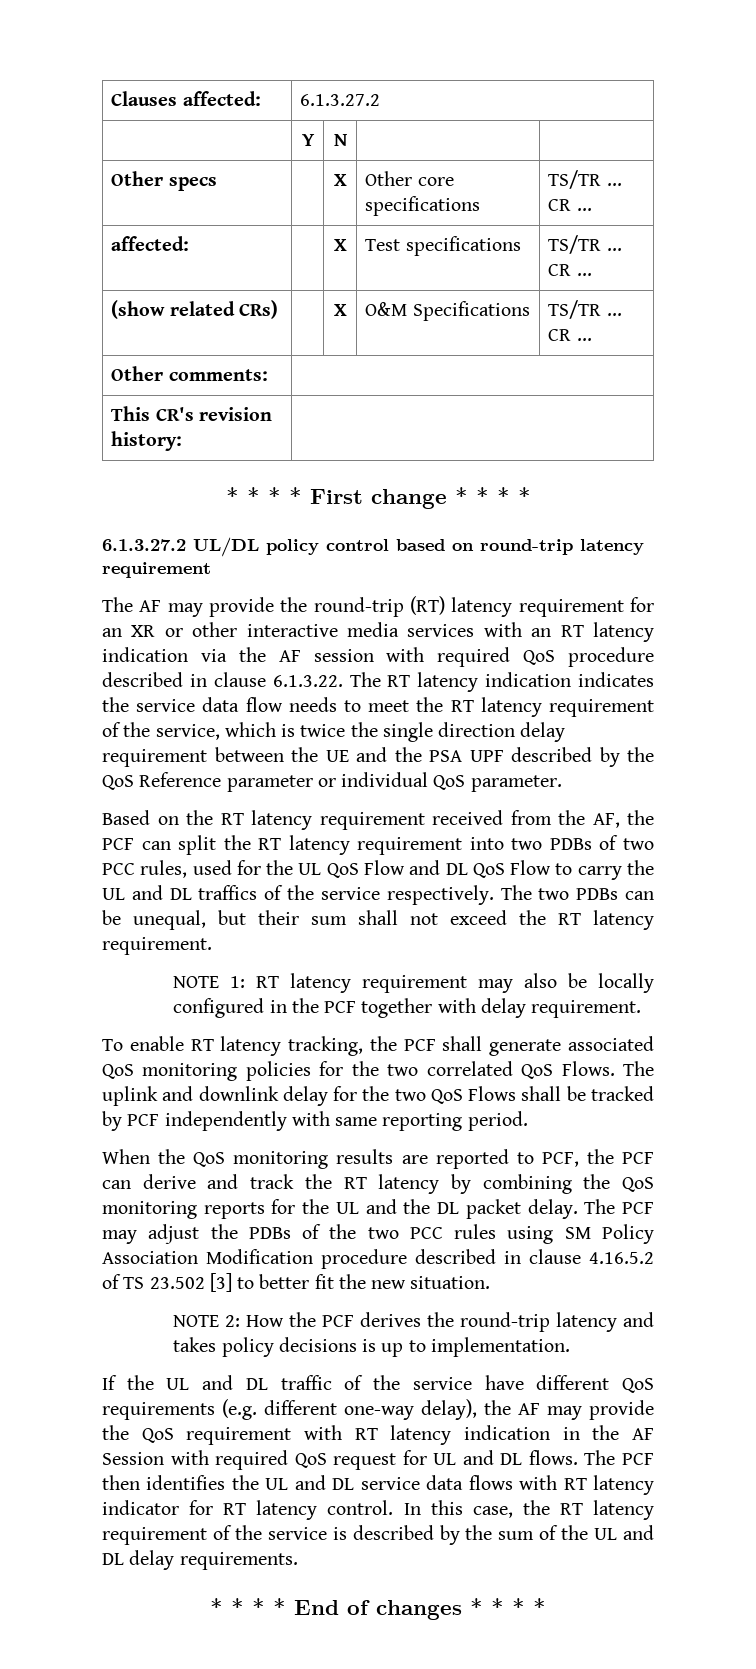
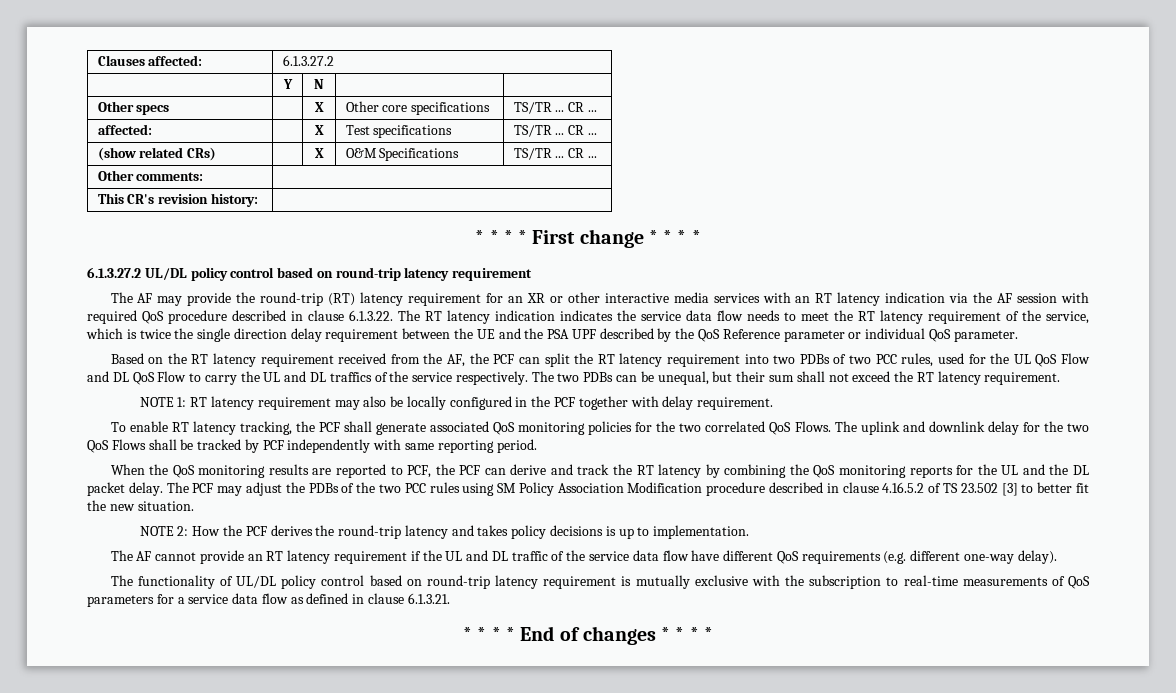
- If the UL and DL traffic of the service have different QoS requirements (e.g. different one-way delay), the AF may provide the QoS requirement with RT latency indication in the AF Session with required QoS request for UL and DL flows. The PCF then identifies the UL and DL service data flows with RT latency indicator for RT latency control. In this case, the RT latency requirement of the service is described by the sum of the UL and DL delay requirements.
+ The AF cannot provide an RT latency requirement if the UL and DL traffic of the service data flow have different QoS requirements (e.g. different one-way delay).
+ The functionality of UL/DL policy control based on round-trip latency requirement is mutually exclusive with the subscription to real-time measurements of QoS parameters for a service data flow as defined in clause 6.1.3.21.

